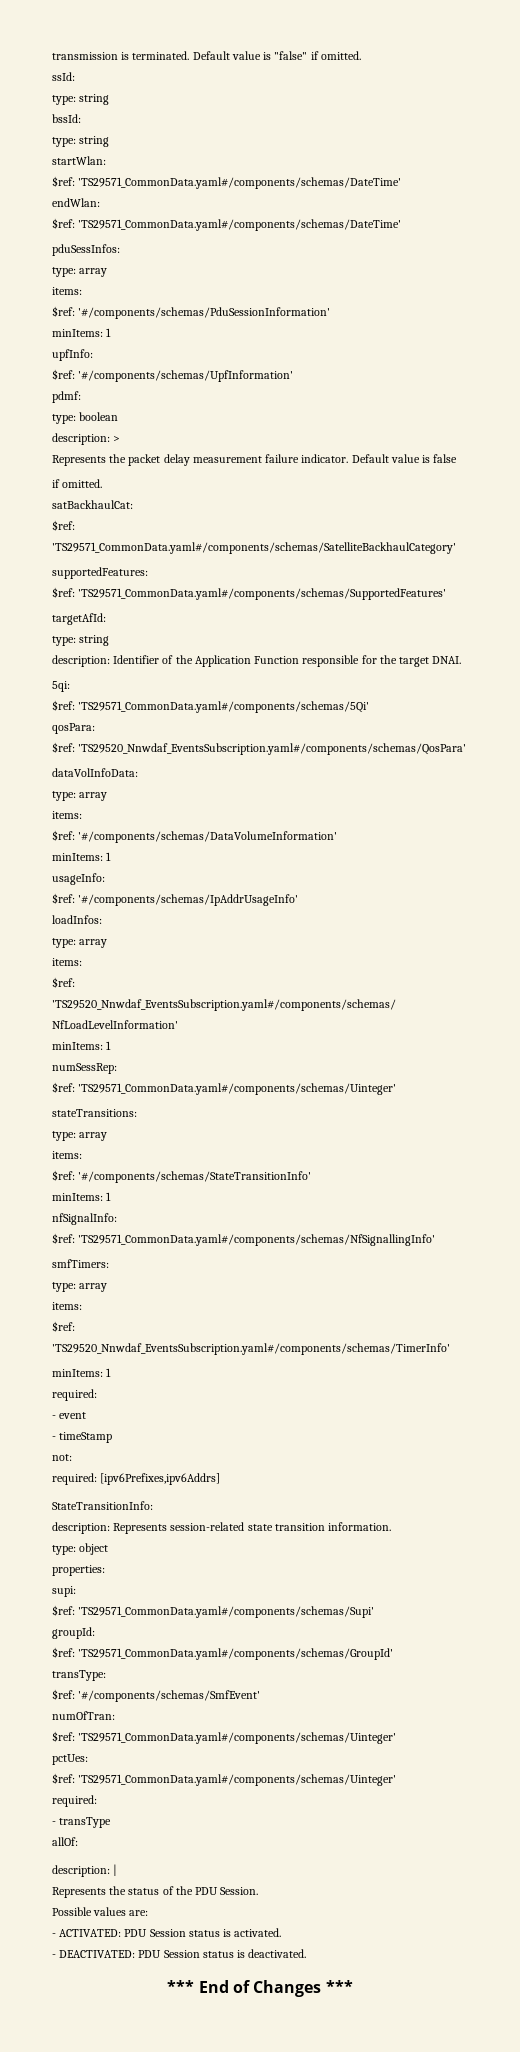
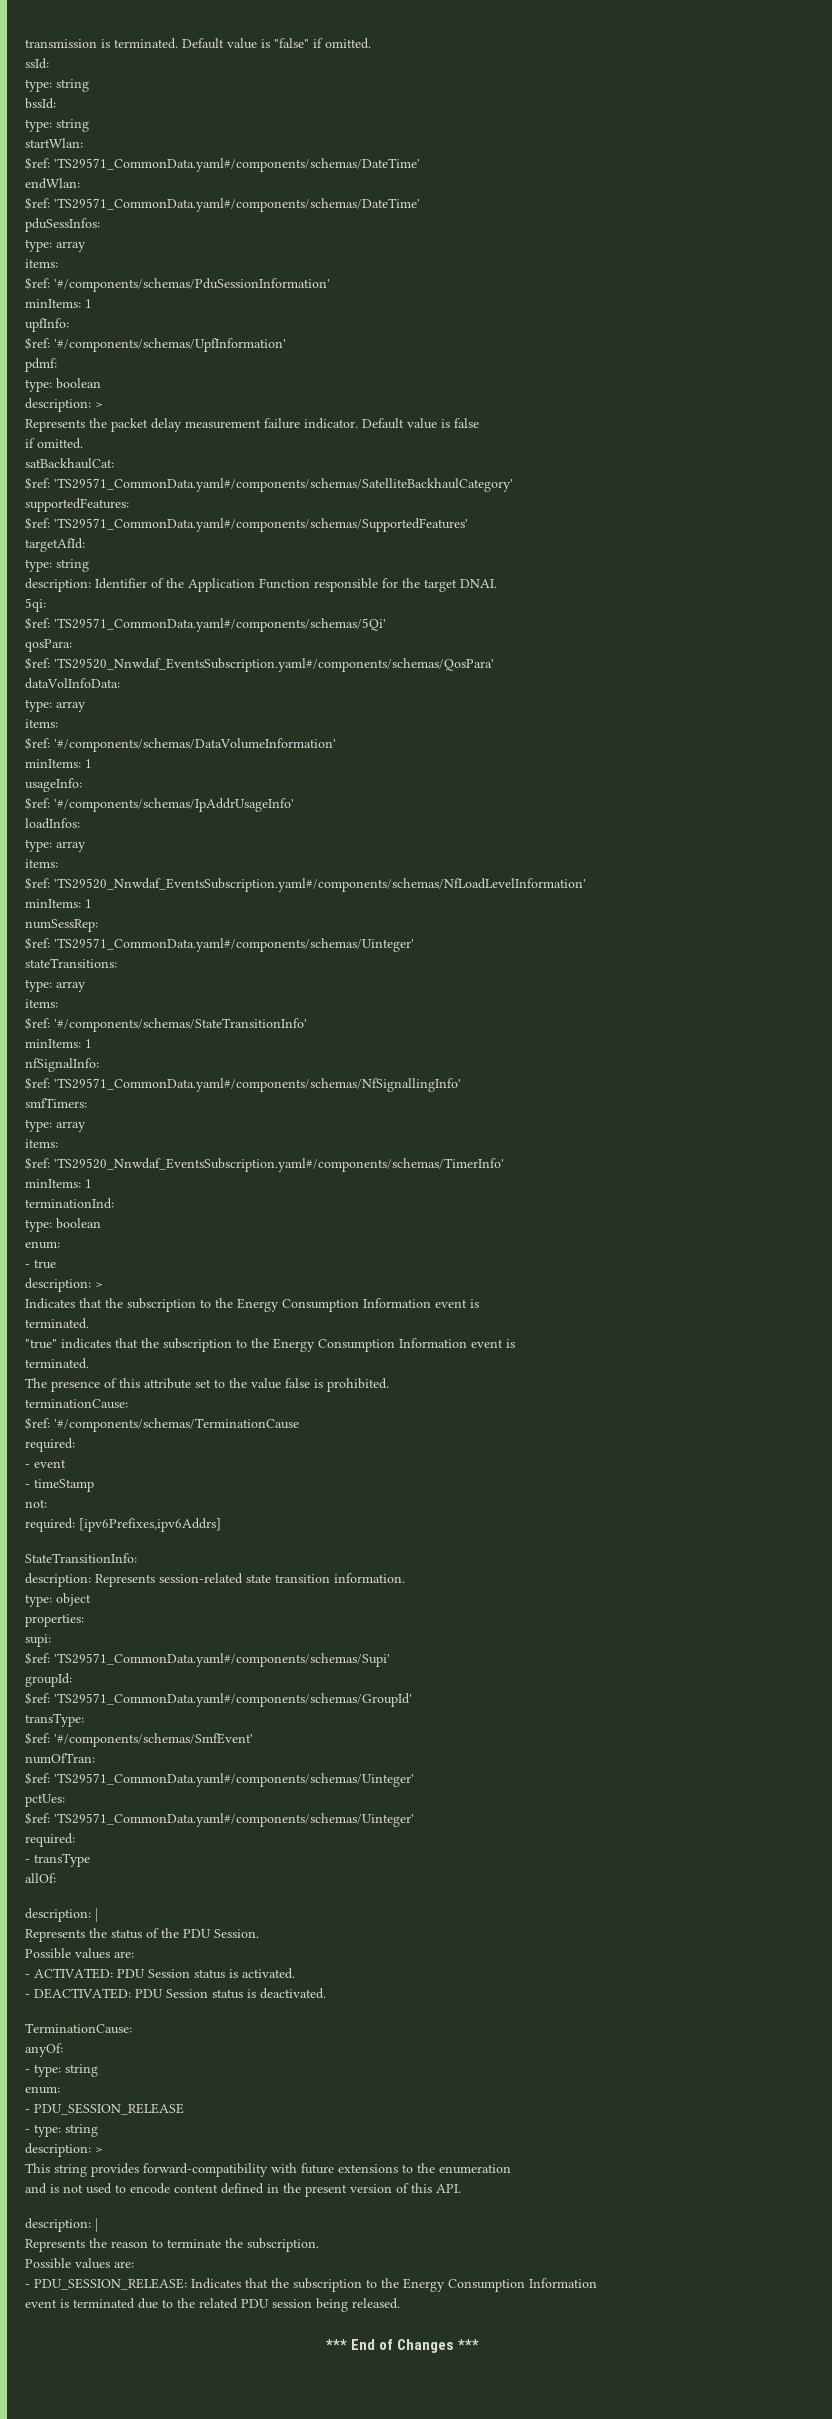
+ terminationInd:
+ type: boolean
+ enum:
+ - true
+ description: >
+ Indicates that the subscription to the Energy Consumption Information event is
+ terminated.
+ "true" indicates that the subscription to the Energy Consumption Information event is
+ terminated.
+ The presence of this attribute set to the value false is prohibited.
+ terminationCause:
+ $ref: '#/components/schemas/TerminationCause
+ TerminationCause:
+ anyOf:
+ - type: string
+ enum:
+ - PDU_SESSION_RELEASE
+ - type: string
+ description: >
+ This string provides forward-compatibility with future extensions to the enumeration
+ and is not used to encode content defined in the present version of this API.
+ description: |
+ Represents the reason to terminate the subscription.
+ Possible values are:
+ - PDU_SESSION_RELEASE: Indicates that the subscription to the Energy Consumption Information
+ event is terminated due to the related PDU session being released.

